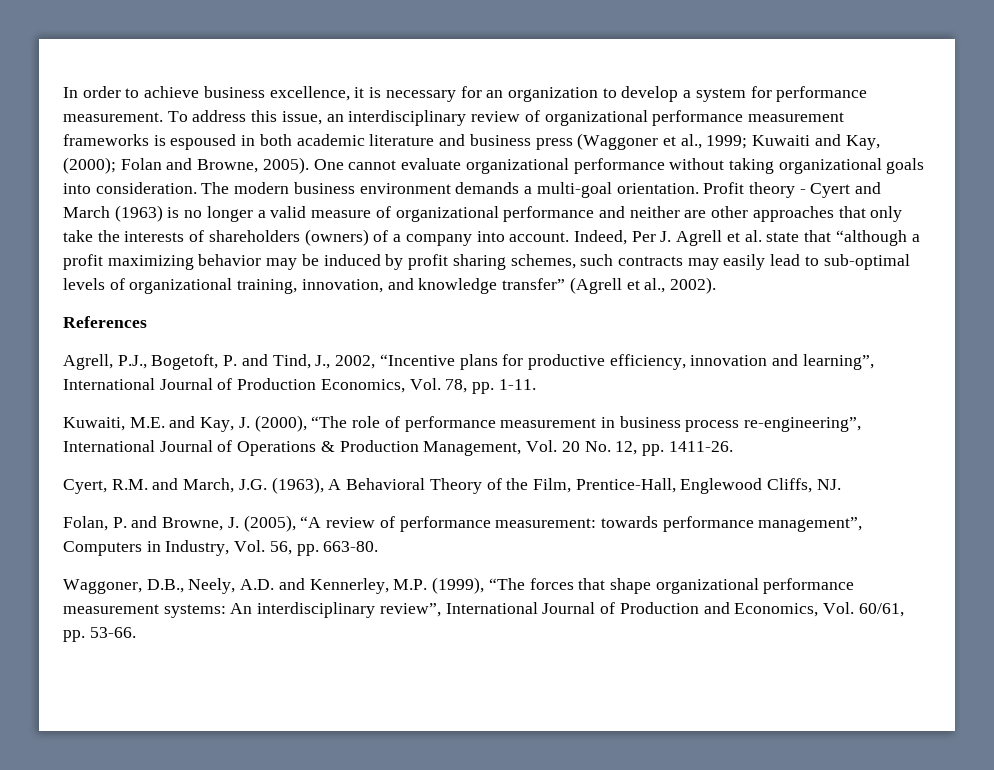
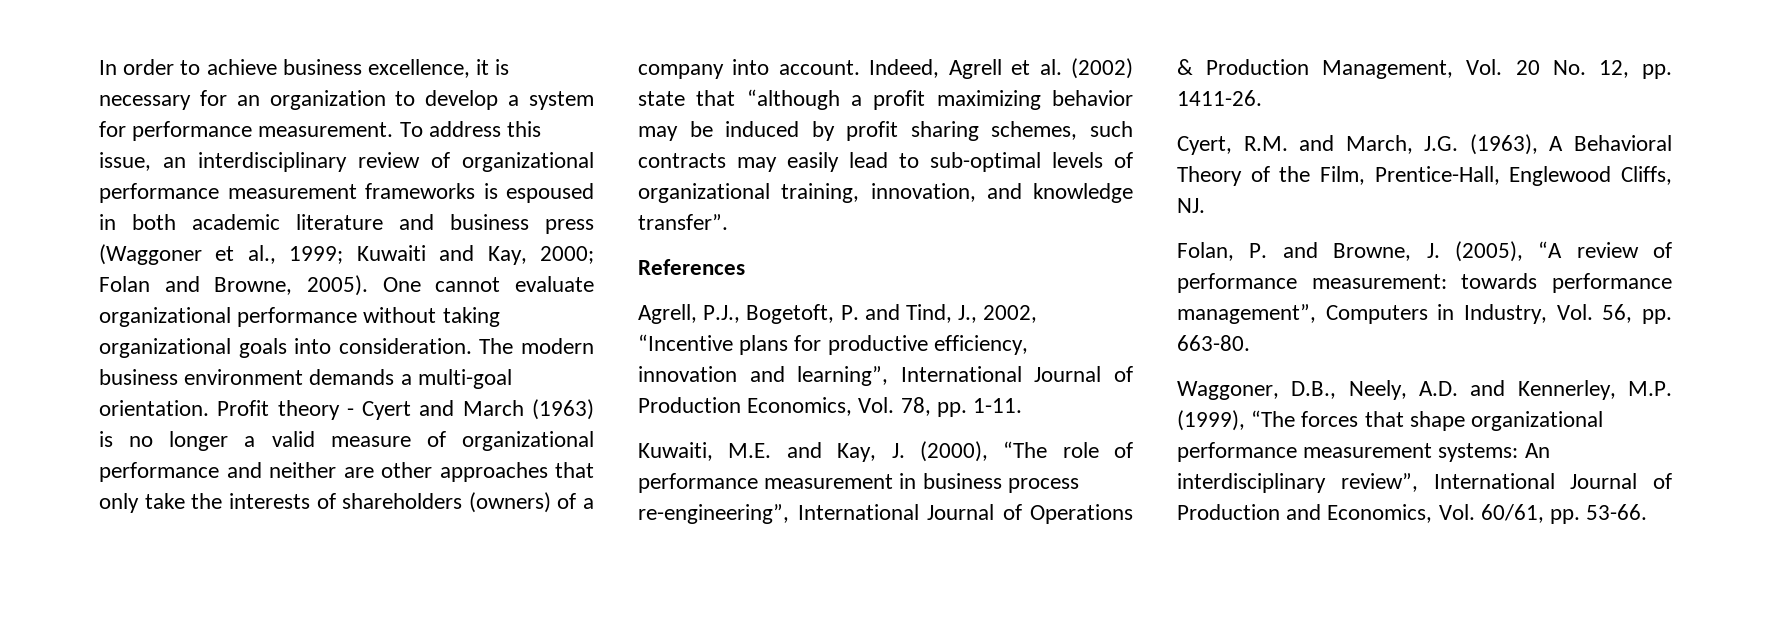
- To address this issue, an interdisciplinary review of organizational performance measurement frameworks is espoused in both academic literature and business press (Waggoner et al., 1999; Kuwaiti and Kay, (2000); Folan and Browne, 2005).
+ To address this issue, an interdisciplinary review of organizational performance measurement frameworks is espoused in both academic literature and business press (Waggoner et al., 1999; Kuwaiti and Kay, 2000; Folan and Browne, 2005).
- Indeed, Per J. Agrell et al. state that “although a profit maximizing behavior may be induced by profit sharing schemes, such contracts may easily lead to sub-optimal levels of organizational training, innovation, and knowledge transfer” (Agrell et al., 2002).
+ Indeed, Agrell et al. (2002) state that “although a profit maximizing behavior may be induced by profit sharing schemes, such contracts may easily lead to sub-optimal levels of organizational training, innovation, and knowledge transfer”.

